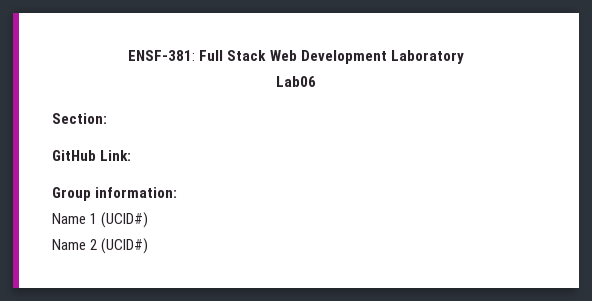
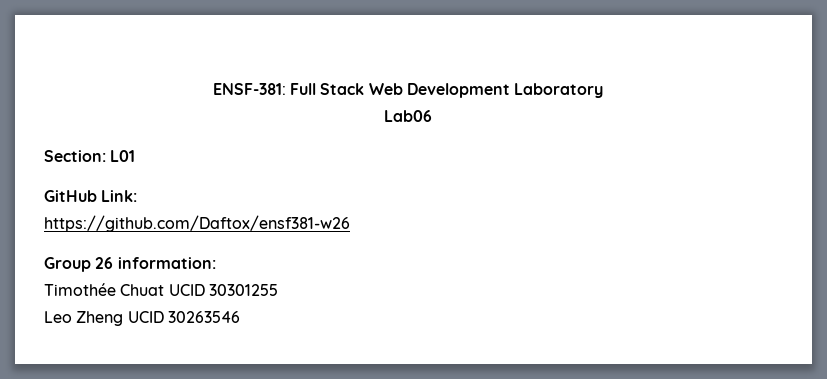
- Section:
+ Section: L01
+ https://github.com/Daftox/ensf381-w26
- Group information:
+ Group 26 information:
- Name 1 (UCID#)
- Name 2 (UCID#)
+ Timothée Chuat UCID 30301255
+ Leo Zheng UCID 30263546

